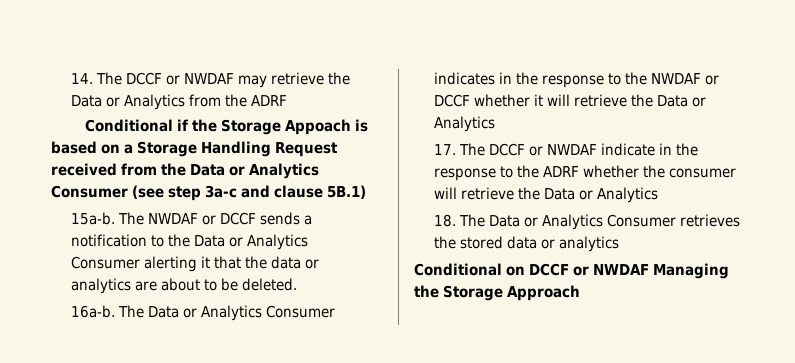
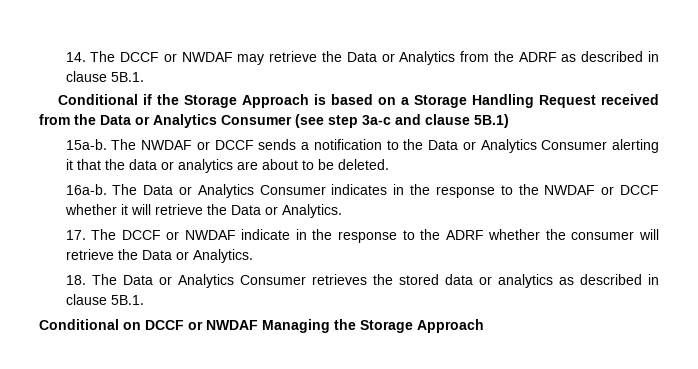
- 14. The DCCF or NWDAF may retrieve the Data or Analytics from the ADRF
+ 14. The DCCF or NWDAF may retrieve the Data or Analytics from the ADRF as described in clause 5B.1.
- Conditional if the Storage Appoach is based on a Storage Handling Request received from the Data or Analytics Consumer (see step 3a-c and clause 5B.1)
+ Conditional if the Storage Approach is based on a Storage Handling Request received from the Data or Analytics Consumer (see step 3a-c and clause 5B.1)
- The Data or Analytics Consumer indicates in the response to the NWDAF or DCCF whether it will retrieve the Data or Analytics
+ The Data or Analytics Consumer indicates in the response to the NWDAF or DCCF whether it will retrieve the Data or Analytics.
- 17. The DCCF or NWDAF indicate in the response to the ADRF whether the consumer will retrieve the Data or Analytics
+ 17. The DCCF or NWDAF indicate in the response to the ADRF whether the consumer will retrieve the Data or Analytics.
- 18. The Data or Analytics Consumer retrieves the stored data or analytics
+ 18. The Data or Analytics Consumer retrieves the stored data or analytics as described in clause 5B.1.

